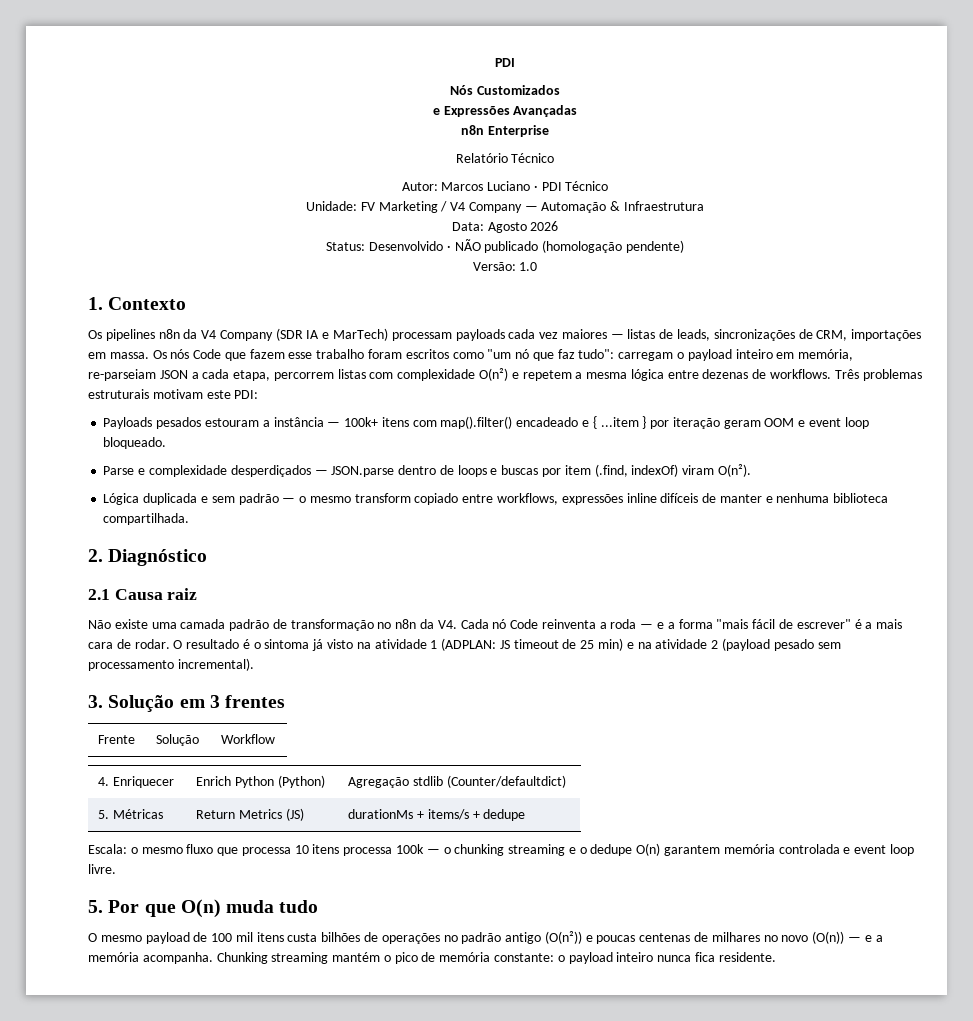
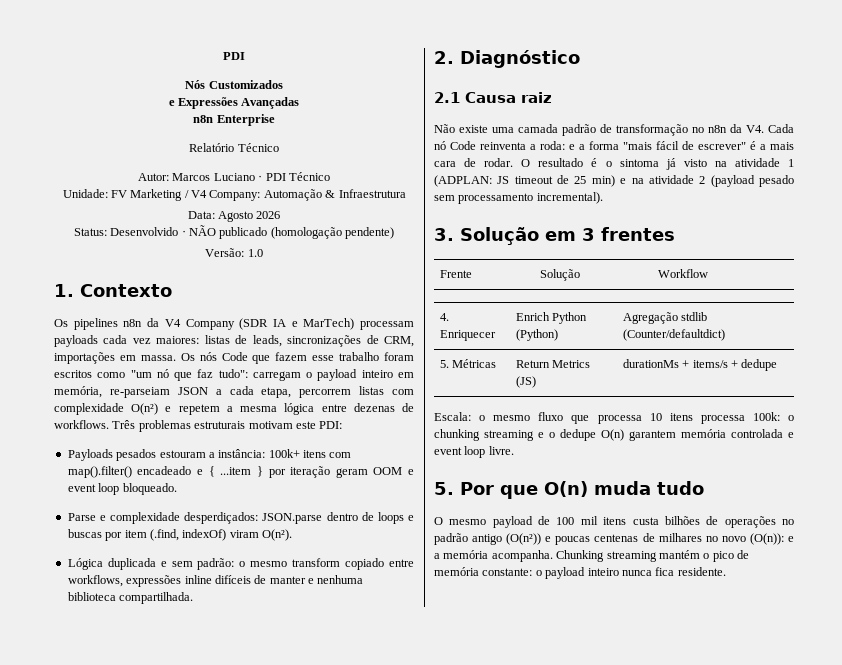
- Unidade: FV Marketing / V4 Company — Automação & Infraestrutura
+ Unidade: FV Marketing / V4 Company: Automação & Infraestrutura
- Os pipelines n8n da V4 Company (SDR IA e MarTech) processam payloads cada vez maiores — listas de leads, sincronizações de CRM, importações em massa.
+ Os pipelines n8n da V4 Company (SDR IA e MarTech) processam payloads cada vez maiores: listas de leads, sincronizações de CRM, importações em massa.
- Payloads pesados estouram a instância — 100k+ itens com map().filter() encadeado e { ...item } por iteração geram OOM e event loop bloqueado.
+ Payloads pesados estouram a instância: 100k+ itens com map().filter() encadeado e { ...item } por iteração geram OOM e event loop bloqueado.
- Parse e complexidade desperdiçados — JSON.parse dentro de loops e buscas por item (.find, indexOf) viram O(n²).
+ Parse e complexidade desperdiçados: JSON.parse dentro de loops e buscas por item (.find, indexOf) viram O(n²).
- Lógica duplicada e sem padrão — o mesmo transform copiado entre workflows, expressões inline difíceis de manter e nenhuma biblioteca compartilhada.
+ Lógica duplicada e sem padrão: o mesmo transform copiado entre workflows, expressões inline difíceis de manter e nenhuma biblioteca compartilhada.
- Não existe uma camada padrão de transformação no n8n da V4. Cada nó Code reinventa a roda — e a forma "mais fácil de escrever" é a mais cara de rodar.
+ Não existe uma camada padrão de transformação no n8n da V4. Cada nó Code reinventa a roda: e a forma "mais fácil de escrever" é a mais cara de rodar.
- Escala: o mesmo fluxo que processa 10 itens processa 100k — o chunking streaming e o dedupe O(n) garantem memória controlada e event loop livre.
+ Escala: o mesmo fluxo que processa 10 itens processa 100k: o chunking streaming e o dedupe O(n) garantem memória controlada e event loop livre.
- O mesmo payload de 100 mil itens custa bilhões de operações no padrão antigo (O(n²)) e poucas centenas de milhares no novo (O(n)) — e a memória acompanha.
+ O mesmo payload de 100 mil itens custa bilhões de operações no padrão antigo (O(n²)) e poucas centenas de milhares no novo (O(n)): e a memória acompanha.

